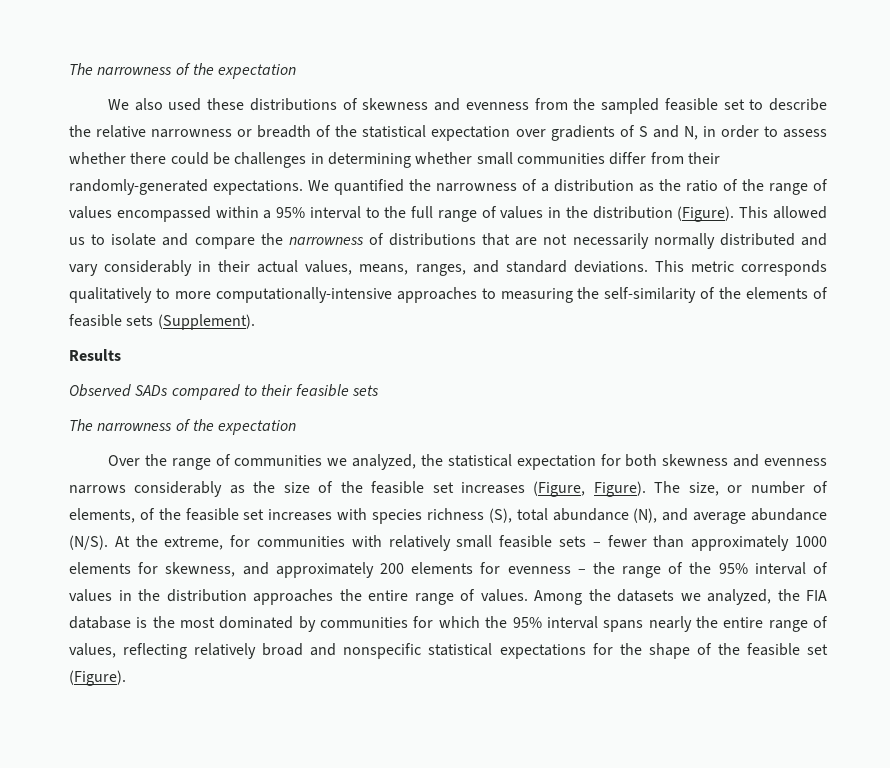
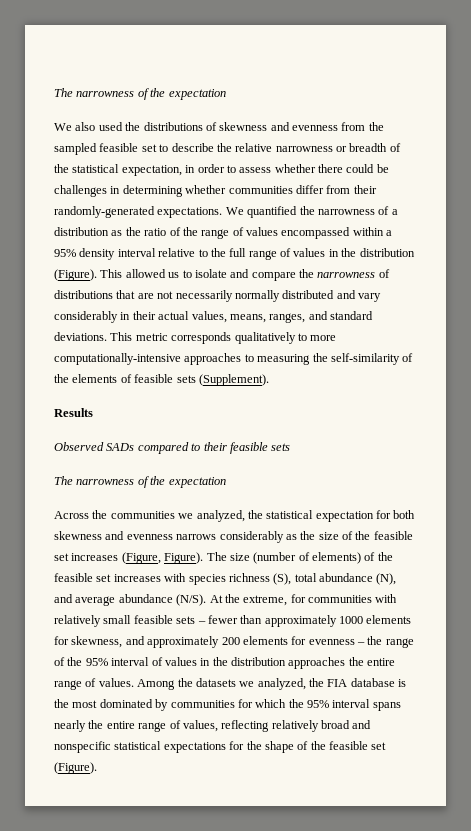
- We also used these distributions of skewness and evenness from the sampled feasible set to describe the relative narrowness or breadth of the statistical expectation over gradients of S and N, in order to assess whether there could be challenges in determining whether small communities differ from their randomly-generated expectations.
+ We also used the distributions of skewness and evenness from the sampled feasible set to describe the relative narrowness or breadth of the statistical expectation, in order to assess whether there could be challenges in determining whether communities differ from their randomly-generated expectations.
- We quantified the narrowness of a distribution as the ratio of the range of values encompassed within a 95% interval to the full range of values in the distribution (Figure).
+ We quantified the narrowness of a distribution as the ratio of the range of values encompassed within a 95% density interval relative to the full range of values in the distribution (Figure).
- Over the range of communities we analyzed, the statistical expectation for both skewness and evenness narrows considerably as the size of the feasible set increases (Figure, Figure).
+ Across the communities we analyzed, the statistical expectation for both skewness and evenness narrows considerably as the size of the feasible set increases (Figure, Figure).
- The size, or number of elements, of the feasible set increases with species richness (S), total abundance (N), and average abundance (N/S).
+ The size (number of elements) of the feasible set increases with species richness (S), total abundance (N), and average abundance (N/S).

